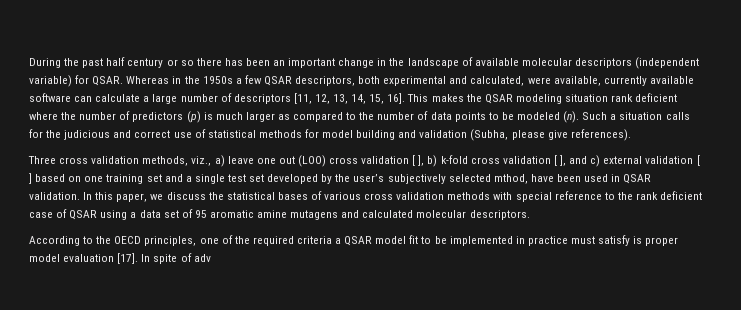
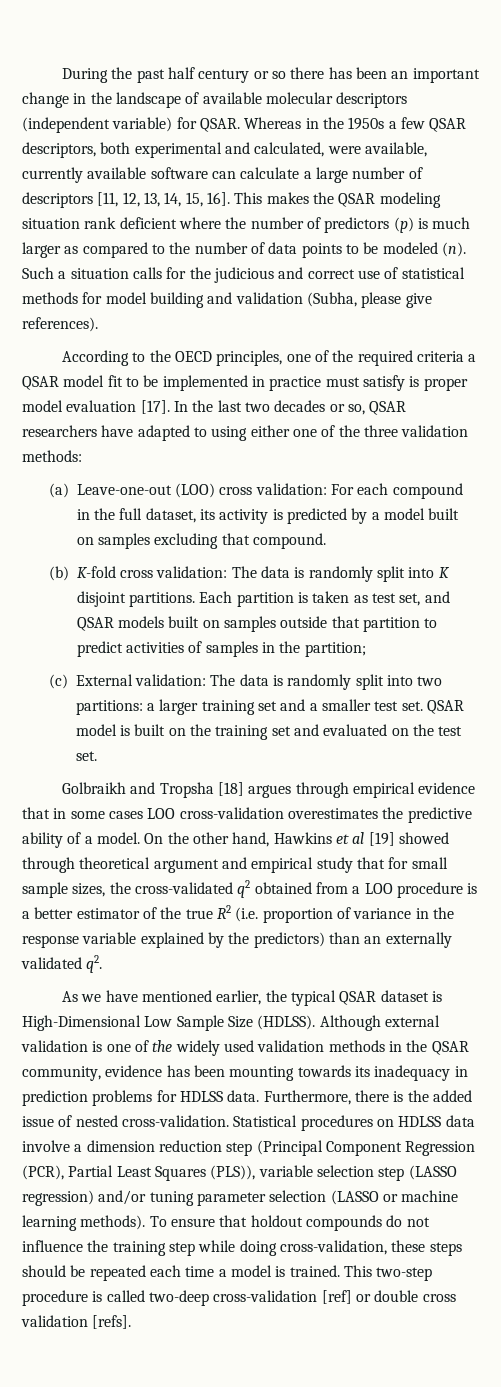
- Three cross validation methods, viz., a) leave one out (LOO) cross validation [ ], b) k-fold cross validation [ ], and c) external validation [ ] based on one training set and a single test set developed by the user’s subjectively selected mthod, have been used in QSAR validation. In this paper, we discuss the statistical bases of various cross validation methods with special reference to the rank deficient case of QSAR using a data set of 95 aromatic amine mutagens and calculated molecular descriptors.
- In spite of adv
+ In the last two decades or so, QSAR researchers have adapted to using either one of the three validation methods:
+ (a) Leave-one-out (LOO) cross validation: For each compound in the full dataset, its activity is predicted by a model built on samples excluding that compound.
+ (b) K-fold cross validation: The data is randomly split into K disjoint partitions. Each partition is taken as test set, and QSAR models built on samples outside that partition to predict activities of samples in the partition;
+ (c) External validation: The data is randomly split into two partitions: a larger training set and a smaller test set. QSAR model is built on the training set and evaluated on the test set.
+ Golbraikh and Tropsha [18] argues through empirical evidence that in some cases LOO cross-validation overestimates the predictive ability of a model. On the other hand, Hawkins et al [19] showed through theoretical argument and empirical study that for small sample sizes, the cross-validated q2 obtained from a LOO procedure is a better estimator of the true R2 (i.e. proportion of variance in the response variable explained by the predictors) than an externally validated q2.
+ As we have mentioned earlier, the typical QSAR dataset is High-Dimensional Low Sample Size (HDLSS). Although external validation is one of the widely used validation methods in the QSAR community, evidence has been mounting towards its inadequacy in prediction problems for HDLSS data. Furthermore, there is the added issue of nested cross-validation. Statistical procedures on HDLSS data involve a dimension reduction step (Principal Component Regression (PCR), Partial Least Squares (PLS)), variable selection step (LASSO regression) and/or tuning parameter selection (LASSO or machine learning methods). To ensure that holdout compounds do not influence the training step while doing cross-validation, these steps should be repeated each time a model is trained. This two-step procedure is called two-deep cross-validation [ref] or double cross validation [refs].

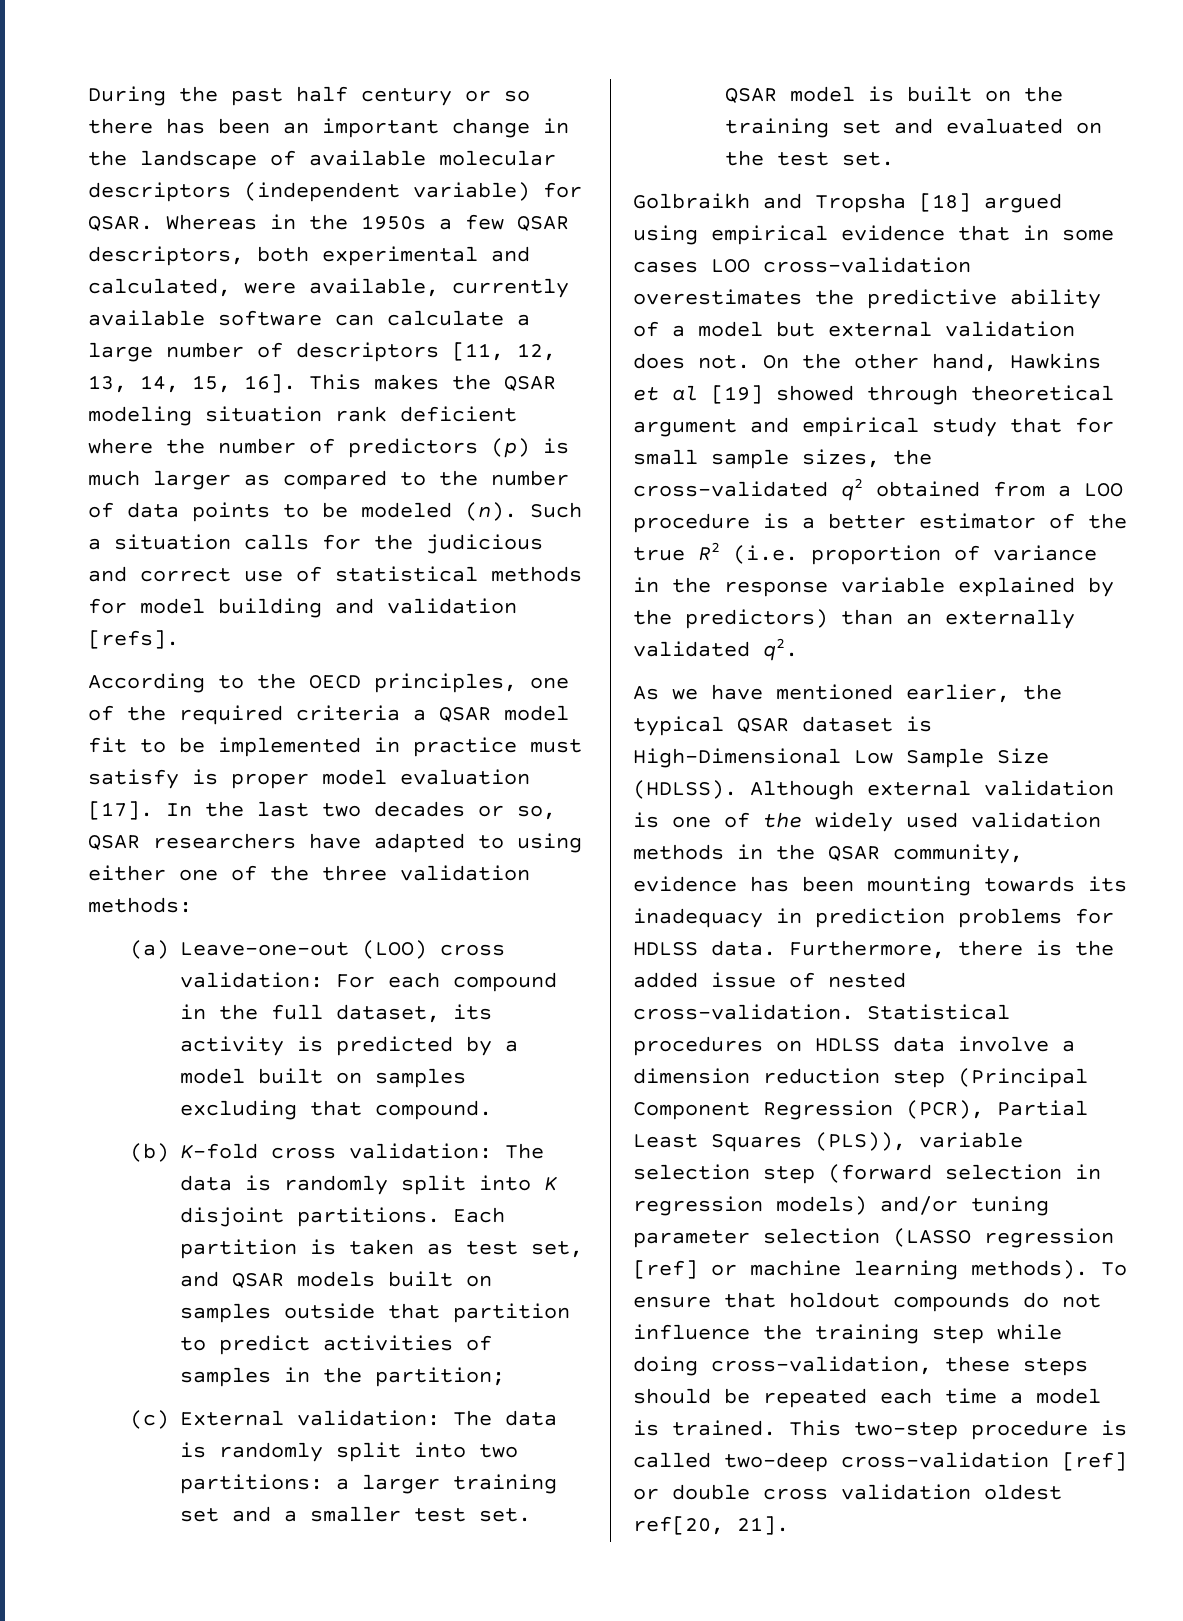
- Such a situation calls for the judicious and correct use of statistical methods for model building and validation (Subha, please give references).
+ Such a situation calls for the judicious and correct use of statistical methods for model building and validation [refs].
- Golbraikh and Tropsha [18] argues through empirical evidence that in some cases LOO cross-validation overestimates the predictive ability of a model.
+ Golbraikh and Tropsha [18] argued using empirical evidence that in some cases LOO cross-validation overestimates the predictive ability of a model but external validation does not.
- Statistical procedures on HDLSS data involve a dimension reduction step (Principal Component Regression (PCR), Partial Least Squares (PLS)), variable selection step (LASSO regression) and/or tuning parameter selection (LASSO or machine learning methods).
+ Statistical procedures on HDLSS data involve a dimension reduction step (Principal Component Regression (PCR), Partial Least Squares (PLS)), variable selection step (forward selection in regression models) and/or tuning parameter selection (LASSO regression [ref] or machine learning methods).
- This two-step procedure is called two-deep cross-validation [ref] or double cross validation [refs].
+ This two-step procedure is called two-deep cross-validation [ref] or double cross validation oldest ref[20, 21].

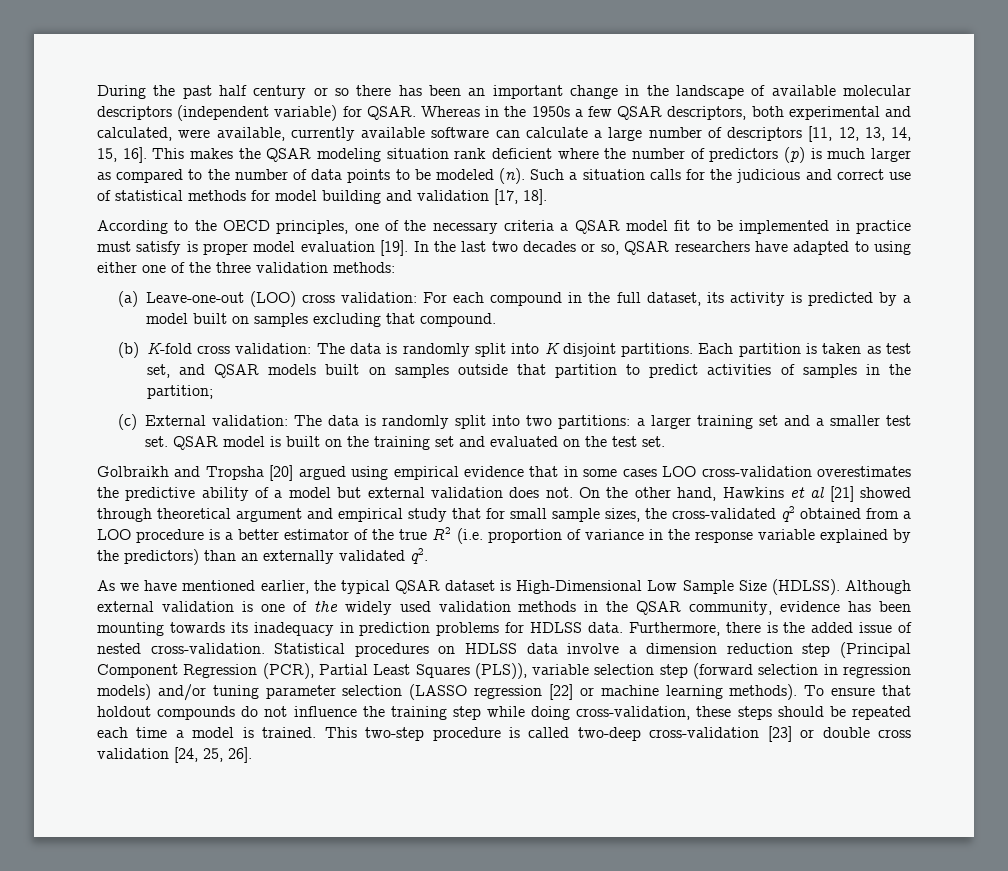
- Such a situation calls for the judicious and correct use of statistical methods for model building and validation [refs].
+ Such a situation calls for the judicious and correct use of statistical methods for model building and validation [17, 18].
- According to the OECD principles, one of the required criteria a QSAR model fit to be implemented in practice must satisfy is proper model evaluation [17].
+ According to the OECD principles, one of the necessary criteria a QSAR model fit to be implemented in practice must satisfy is proper model evaluation [19].
- Golbraikh and Tropsha [18] argued using empirical evidence that in some cases LOO cross-validation overestimates the predictive ability of a model but external validation does not.
+ Golbraikh and Tropsha [20] argued using empirical evidence that in some cases LOO cross-validation overestimates the predictive ability of a model but external validation does not.
- On the other hand, Hawkins et al [19] showed through theoretical argument and empirical study that for small sample sizes, the cross-validated q2 obtained from a LOO procedure is a better estimator of the true R2 (i.e. proportion of variance in the response variable explained by the predictors) than an externally validated q2.
+ On the other hand, Hawkins et al [21] showed through theoretical argument and empirical study that for small sample sizes, the cross-validated q2 obtained from a LOO procedure is a better estimator of the true R2 (i.e. proportion of variance in the response variable explained by the predictors) than an externally validated q2.
- Statistical procedures on HDLSS data involve a dimension reduction step (Principal Component Regression (PCR), Partial Least Squares (PLS)), variable selection step (forward selection in regression models) and/or tuning parameter selection (LASSO regression [ref] or machine learning methods).
+ Statistical procedures on HDLSS data involve a dimension reduction step (Principal Component Regression (PCR), Partial Least Squares (PLS)), variable selection step (forward selection in regression models) and/or tuning parameter selection (LASSO regression [22] or machine learning methods).
- This two-step procedure is called two-deep cross-validation [ref] or double cross validation oldest ref[20, 21].
+ This two-step procedure is called two-deep cross-validation [23] or double cross validation [24, 25, 26].

